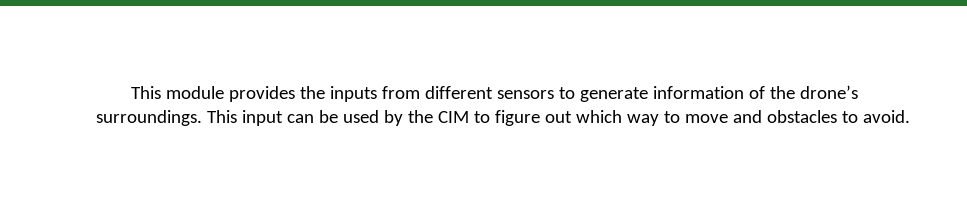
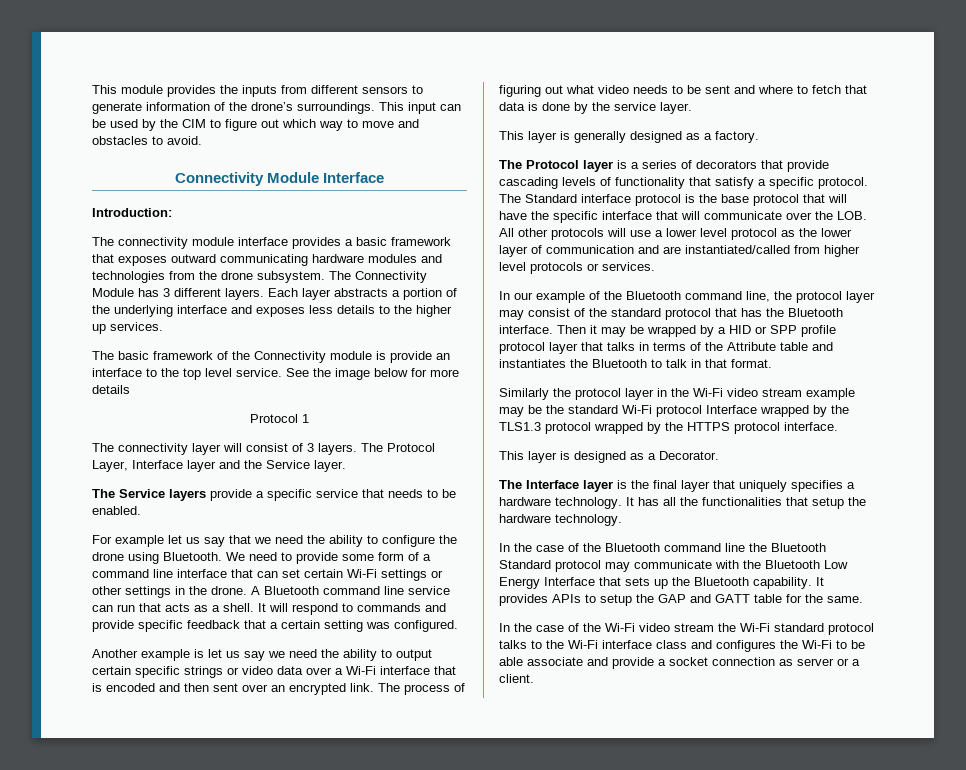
+ Connectivity Module Interface
+ Introduction:
+ The connectivity module interface provides a basic framework that exposes outward communicating hardware modules and technologies from the drone subsystem. The Connectivity Module has 3 different layers. Each layer abstracts a portion of the underlying interface and exposes less details to the higher up services.
+ The basic framework of the Connectivity module is provide an interface to the top level service. See the image below for more details
+ Protocol 1
+ The connectivity layer will consist of 3 layers. The Protocol Layer, Interface layer and the Service layer.
+ The Service layers provide a specific service that needs to be enabled.
+ For example let us say that we need the ability to configure the drone using Bluetooth. We need to provide some form of a command line interface that can set certain Wi-Fi settings or other settings in the drone. A Bluetooth command line service can run that acts as a shell. It will respond to commands and provide specific feedback that a certain setting was configured.
+ Another example is let us say we need the ability to output certain specific strings or video data over a Wi-Fi interface that is encoded and then sent over an encrypted link. The process of figuring out what video needs to be sent and where to fetch that data is done by the service layer.
+ This layer is generally designed as a factory.
+ The Protocol layer is a series of decorators that provide cascading levels of functionality that satisfy a specific protocol. The Standard interface protocol is the base protocol that will have the specific interface that will communicate over the LOB. All other protocols will use a lower level protocol as the lower layer of communication and are instantiated/called from higher level protocols or services.
+ In our example of the Bluetooth command line, the protocol layer may consist of the standard protocol that has the Bluetooth interface. Then it may be wrapped by a HID or SPP profile protocol layer that talks in terms of the Attribute table and instantiates the Bluetooth to talk in that format.
+ Similarly the protocol layer in the Wi-Fi video stream example may be the standard Wi-Fi protocol Interface wrapped by the TLS1.3 protocol wrapped by the HTTPS protocol interface.
+ This layer is designed as a Decorator.
+ The Interface layer is the final layer that uniquely specifies a hardware technology. It has all the functionalities that setup the hardware technology.
+ In the case of the Bluetooth command line the Bluetooth Standard protocol may communicate with the Bluetooth Low Energy Interface that sets up the Bluetooth capability. It provides APIs to setup the GAP and GATT table for the same.
+ In the case of the Wi-Fi video stream the Wi-Fi standard protocol talks to the Wi-Fi interface class and configures the Wi-Fi to be able associate and provide a socket connection as server or a client.

